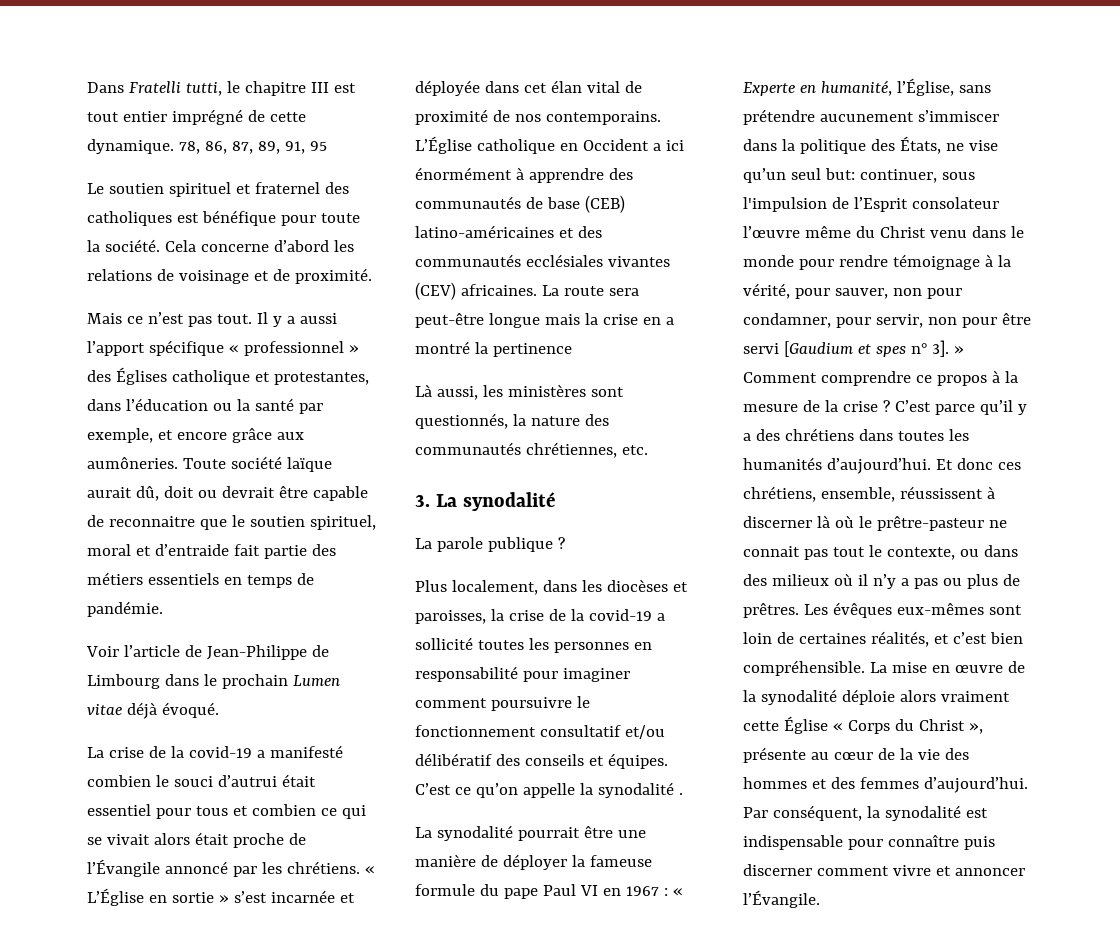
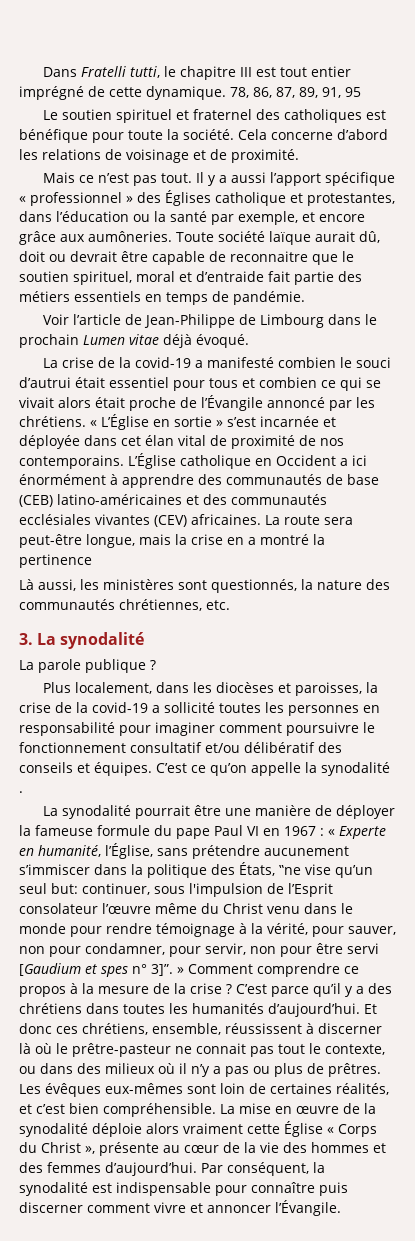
- La route sera peut-être longue mais la crise en a montré la pertinence
+ La route sera peut-être longue, mais la crise en a montré la pertinence
- « Experte en humanité, l’Église, sans prétendre aucunement s’immiscer dans la politique des États, ne vise qu’un seul but:
+ « Experte en humanité, l’Église, sans prétendre aucunement s’immiscer dans la politique des États, ‟ne vise qu’un seul but:
- continuer, sous l'impulsion de l’Esprit consolateur l’œuvre même du Christ venu dans le monde pour rendre témoignage à la vérité, pour sauver, non pour condamner, pour servir, non pour être servi [Gaudium et spes n° 3]. » Comment comprendre ce propos à la mesure de la crise ?
+ continuer, sous l'impulsion de l’Esprit consolateur l’œuvre même du Christ venu dans le monde pour rendre témoignage à la vérité, pour sauver, non pour condamner, pour servir, non pour être servi [Gaudium et spes n° 3]”. » Comment comprendre ce propos à la mesure de la crise ?

